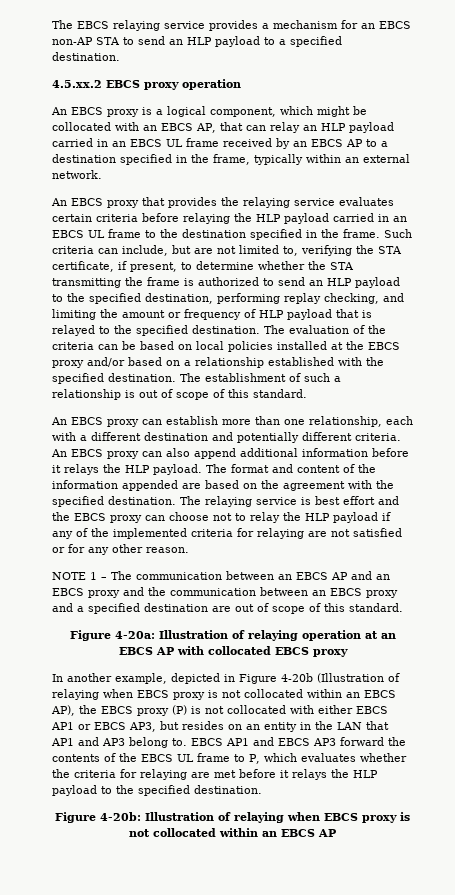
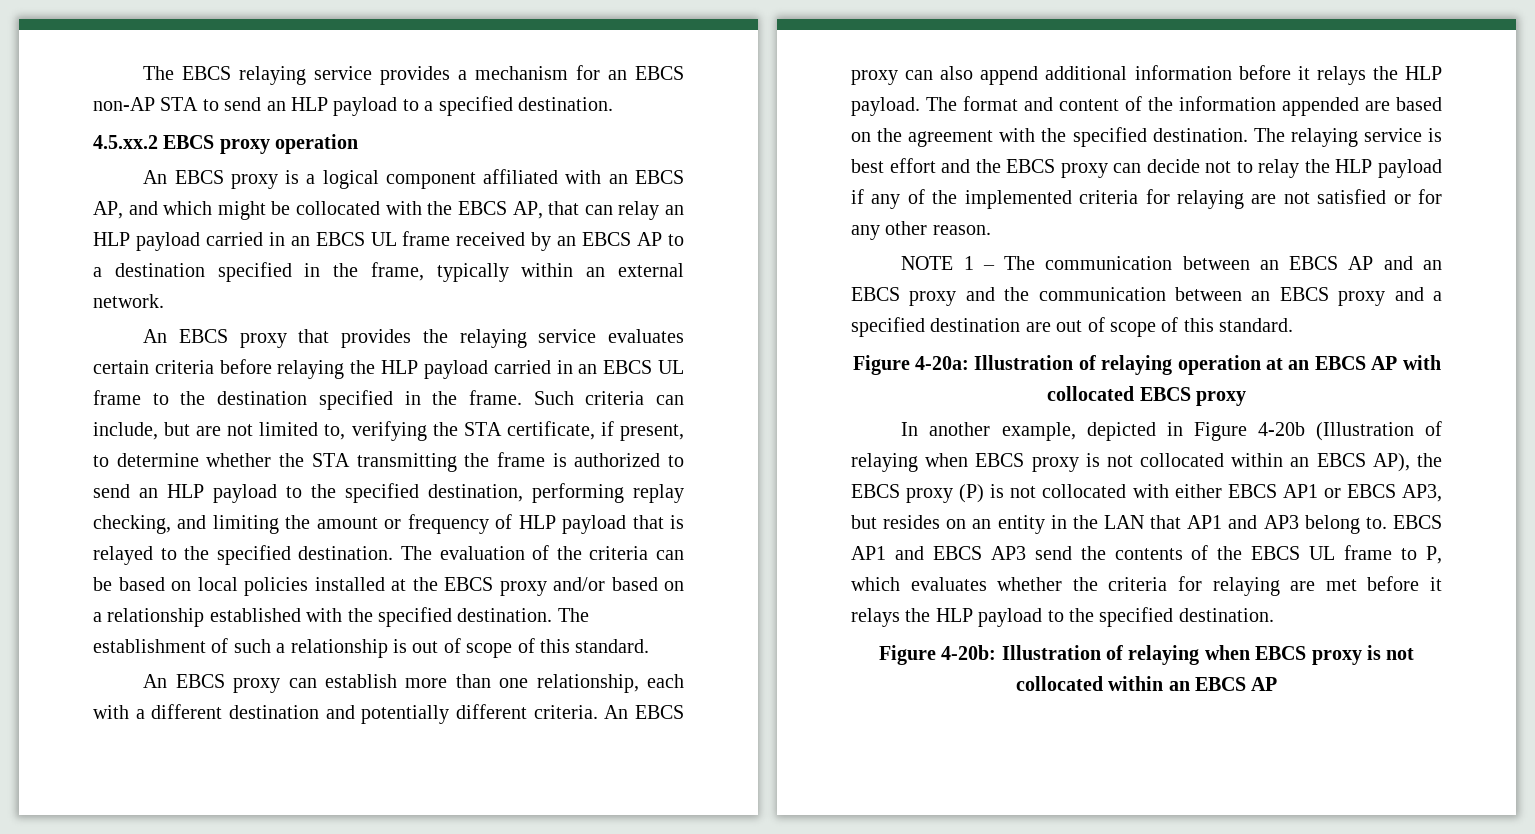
- An EBCS proxy is a logical component, which might be collocated with an EBCS AP, that can relay an HLP payload carried in an EBCS UL frame received by an EBCS AP to a destination specified in the frame, typically within an external network.
+ An EBCS proxy is a logical component affiliated with an EBCS AP, and which might be collocated with the EBCS AP, that can relay an HLP payload carried in an EBCS UL frame received by an EBCS AP to a destination specified in the frame, typically within an external network.
- The relaying service is best effort and the EBCS proxy can choose not to relay the HLP payload if any of the implemented criteria for relaying are not satisfied or for any other reason.
+ The relaying service is best effort and the EBCS proxy can decide not to relay the HLP payload if any of the implemented criteria for relaying are not satisfied or for any other reason.
- EBCS AP1 and EBCS AP3 forward the contents of the EBCS UL frame to P, which evaluates whether the criteria for relaying are met before it relays the HLP payload to the specified destination.
+ EBCS AP1 and EBCS AP3 send the contents of the EBCS UL frame to P, which evaluates whether the criteria for relaying are met before it relays the HLP payload to the specified destination.

